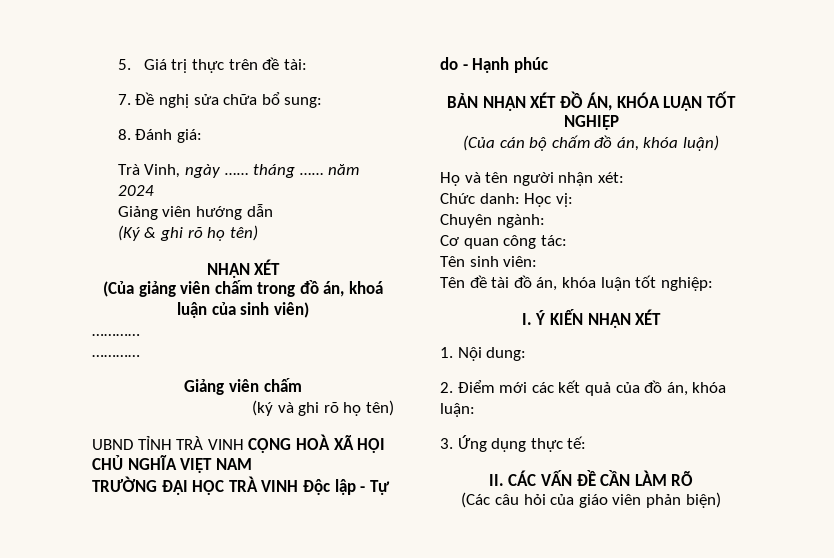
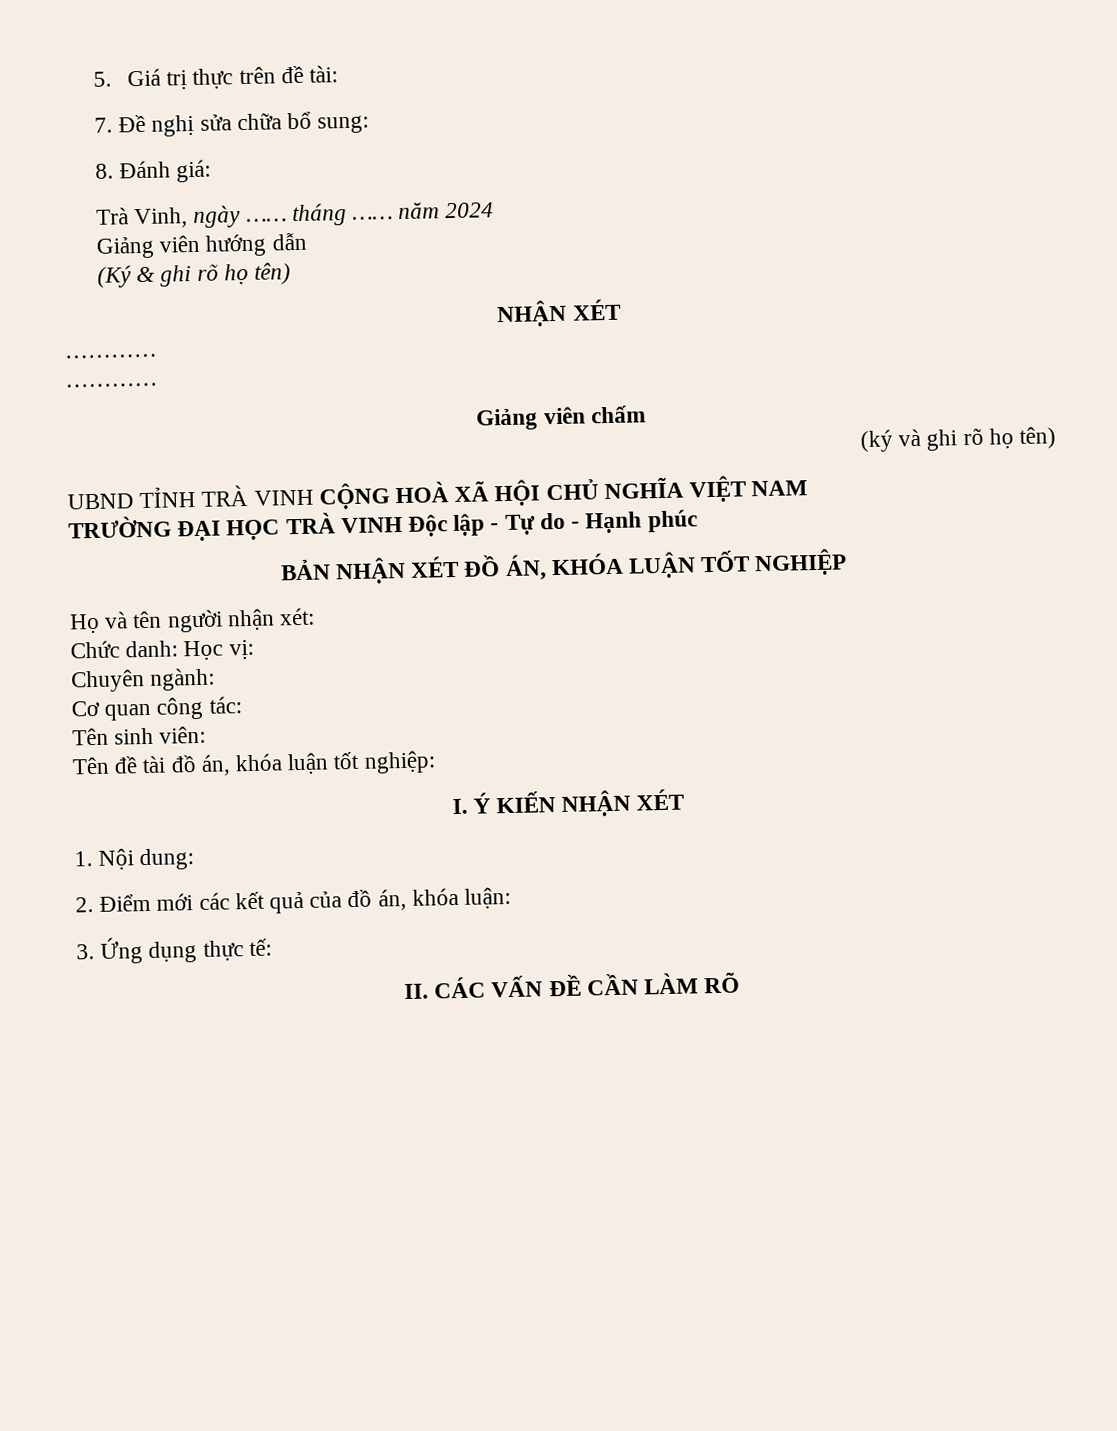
- (Của giảng viên chấm trong đồ án, khoá luận của sinh viên)
- (Của cán bộ chấm đồ án, khóa luận)
- (Các câu hỏi của giáo viên phản biện)

